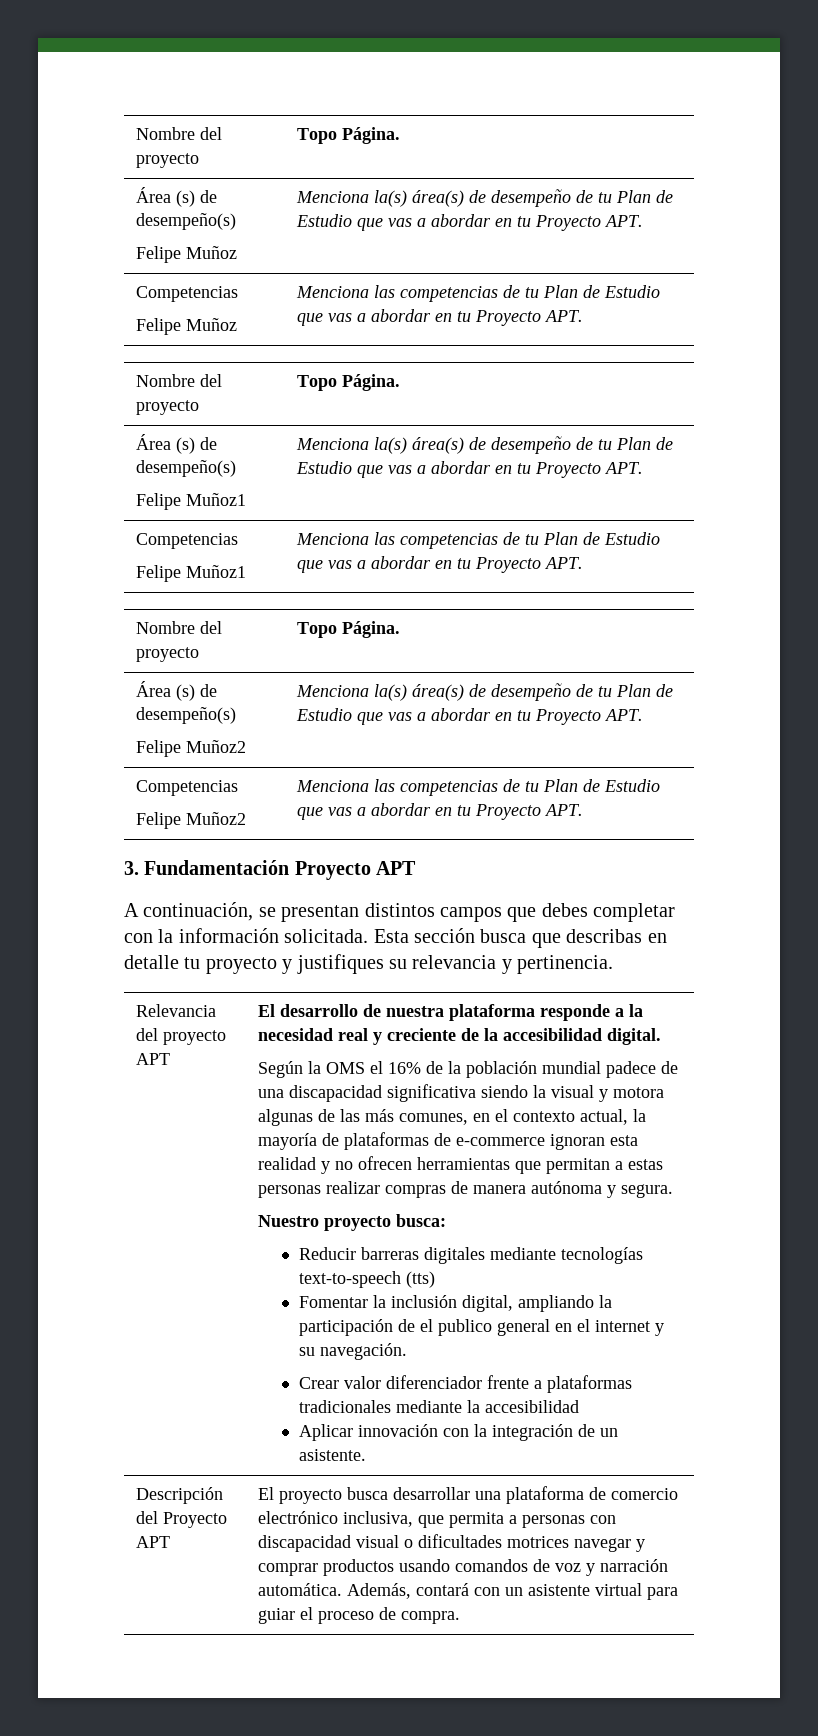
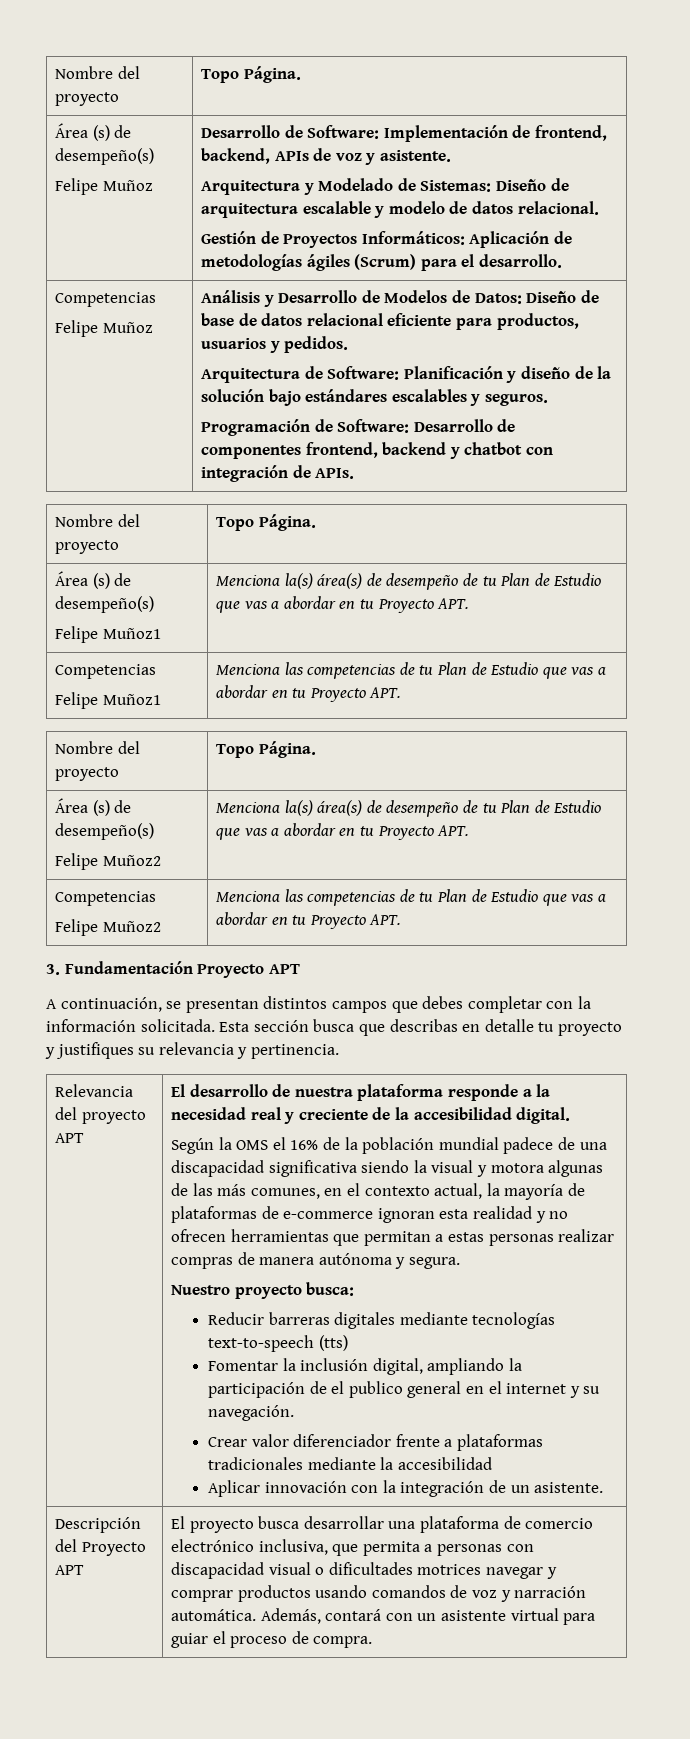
- Felipe Muñoz | Menciona la(s) área(s) de desempeño de tu Plan de Estudio que vas a abordar en tu Proyecto APT.
+ Felipe Muñoz | Desarrollo de Software: Implementación de frontend, backend, APIs de voz y asistente.
+ Arquitectura y Modelado de Sistemas: Diseño de arquitectura escalable y modelo de datos relacional.
+ Gestión de Proyectos Informáticos: Aplicación de metodologías ágiles (Scrum) para el desarrollo.
  Competencias
- Felipe Muñoz | Menciona las competencias de tu Plan de Estudio que vas a abordar en tu Proyecto APT.
+ Felipe Muñoz | Análisis y Desarrollo de Modelos de Datos: Diseño de base de datos relacional eficiente para productos, usuarios y pedidos.
+ Arquitectura de Software: Planificación y diseño de la solución bajo estándares escalables y seguros.
+ Programación de Software: Desarrollo de componentes frontend, backend y chatbot con integración de APIs.

